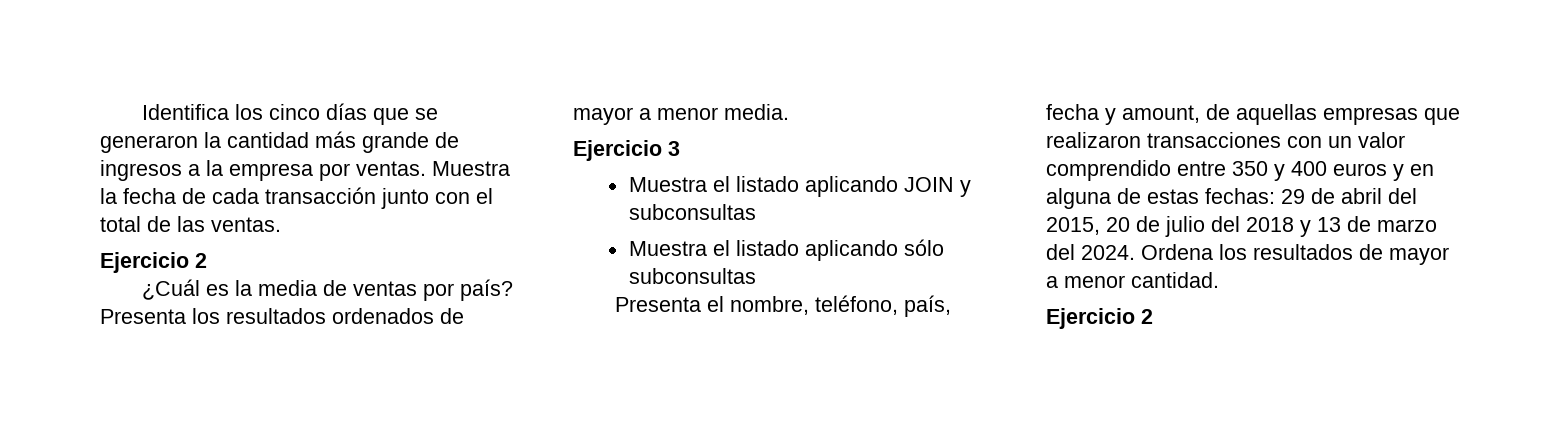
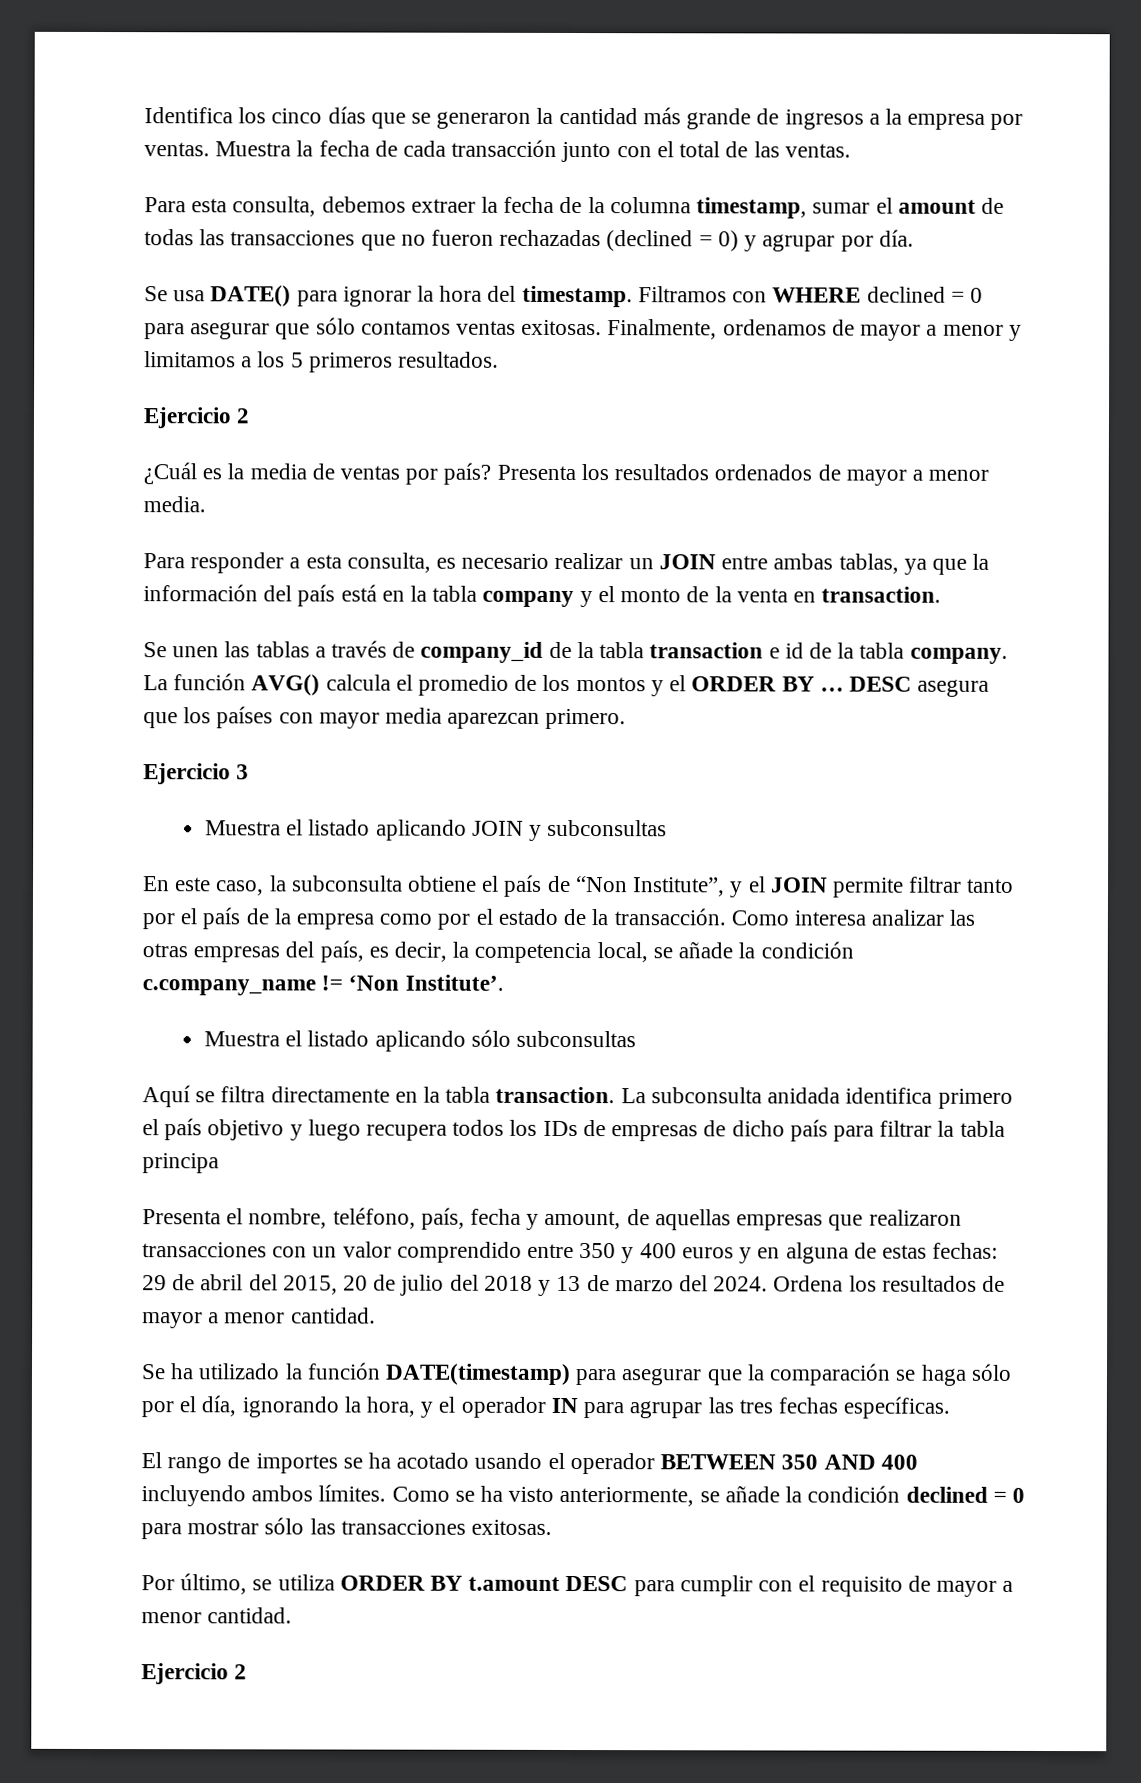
+ Para esta consulta, debemos extraer la fecha de la columna timestamp, sumar el amount de todas las transacciones que no fueron rechazadas (declined = 0) y agrupar por día.
+ Se usa DATE() para ignorar la hora del timestamp. Filtramos con WHERE declined = 0 para asegurar que sólo contamos ventas exitosas. Finalmente, ordenamos de mayor a menor y limitamos a los 5 primeros resultados.
+ Para responder a esta consulta, es necesario realizar un JOIN entre ambas tablas, ya que la información del país está en la tabla company y el monto de la venta en transaction.
+ Se unen las tablas a través de company_id de la tabla transaction e id de la tabla company. La función AVG() calcula el promedio de los montos y el ORDER BY … DESC asegura que los países con mayor media aparezcan primero.
+ En este caso, la subconsulta obtiene el país de “Non Institute”, y el JOIN permite filtrar tanto por el país de la empresa como por el estado de la transacción. Como interesa analizar las otras empresas del país, es decir, la competencia local, se añade la condición c.company_name != ‘Non Institute’.
+ Aquí se filtra directamente en la tabla transaction. La subconsulta anidada identifica primero el país objetivo y luego recupera todos los IDs de empresas de dicho país para filtrar la tabla principa
+ Se ha utilizado la función DATE(timestamp) para asegurar que la comparación se haga sólo por el día, ignorando la hora, y el operador IN para agrupar las tres fechas específicas.
+ El rango de importes se ha acotado usando el operador BETWEEN 350 AND 400 incluyendo ambos límites. Como se ha visto anteriormente, se añade la condición declined = 0 para mostrar sólo las transacciones exitosas.
+ Por último, se utiliza ORDER BY t.amount DESC para cumplir con el requisito de mayor a menor cantidad.

